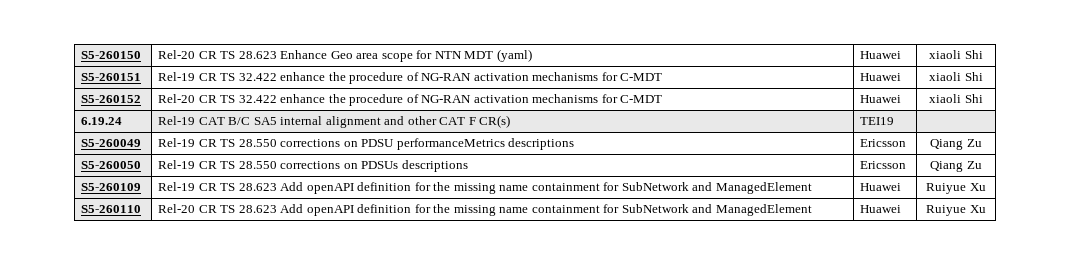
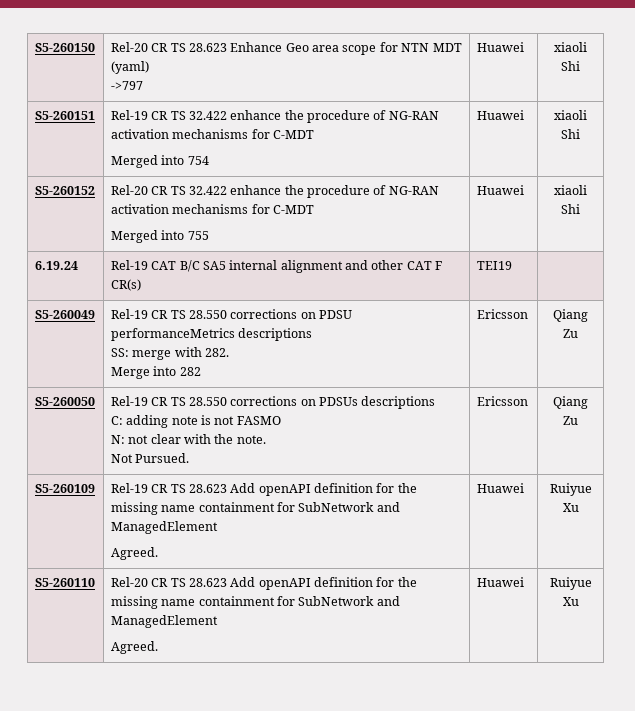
- S5-260150 | Rel-20 CR TS 28.623 Enhance Geo area scope for NTN MDT (yaml) | Huawei | xiaoli Shi
+ S5-260150 | Rel-20 CR TS 28.623 Enhance Geo area scope for NTN MDT (yaml)
+ ->797 | Huawei | xiaoli Shi
- S5-260151 | Rel-19 CR TS 32.422 enhance the procedure of NG-RAN activation mechanisms for C-MDT | Huawei | xiaoli Shi
+ S5-260151 | Rel-19 CR TS 32.422 enhance the procedure of NG-RAN activation mechanisms for C-MDT
+ Merged into 754 | Huawei | xiaoli Shi
- S5-260152 | Rel-20 CR TS 32.422 enhance the procedure of NG-RAN activation mechanisms for C-MDT | Huawei | xiaoli Shi
+ S5-260152 | Rel-20 CR TS 32.422 enhance the procedure of NG-RAN activation mechanisms for C-MDT
+ Merged into 755 | Huawei | xiaoli Shi
- S5-260049 | Rel-19 CR TS 28.550 corrections on PDSU performanceMetrics descriptions | Ericsson | Qiang Zu
+ S5-260049 | Rel-19 CR TS 28.550 corrections on PDSU performanceMetrics descriptions
+ SS: merge with 282.
+ Merge into 282 | Ericsson | Qiang Zu
- S5-260050 | Rel-19 CR TS 28.550 corrections on PDSUs descriptions | Ericsson | Qiang Zu
+ S5-260050 | Rel-19 CR TS 28.550 corrections on PDSUs descriptions
+ C: adding note is not FASMO
+ N: not clear with the note.
+ Not Pursued. | Ericsson | Qiang Zu
- S5-260109 | Rel-19 CR TS 28.623 Add openAPI definition for the missing name containment for SubNetwork and ManagedElement | Huawei | Ruiyue Xu
+ S5-260109 | Rel-19 CR TS 28.623 Add openAPI definition for the missing name containment for SubNetwork and ManagedElement
+ Agreed. | Huawei | Ruiyue Xu
- S5-260110 | Rel-20 CR TS 28.623 Add openAPI definition for the missing name containment for SubNetwork and ManagedElement | Huawei | Ruiyue Xu
+ S5-260110 | Rel-20 CR TS 28.623 Add openAPI definition for the missing name containment for SubNetwork and ManagedElement
+ Agreed. | Huawei | Ruiyue Xu

